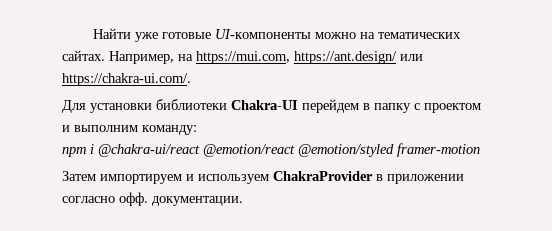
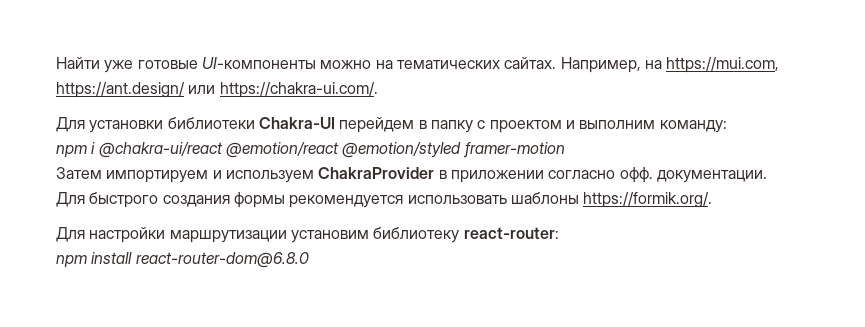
+ Для быстрого создания формы рекомендуется использовать шаблоны https://formik.org/.
+ Для настройки маршрутизации установим библиотеку react-router:
+ npm install react-router-dom@6.8.0

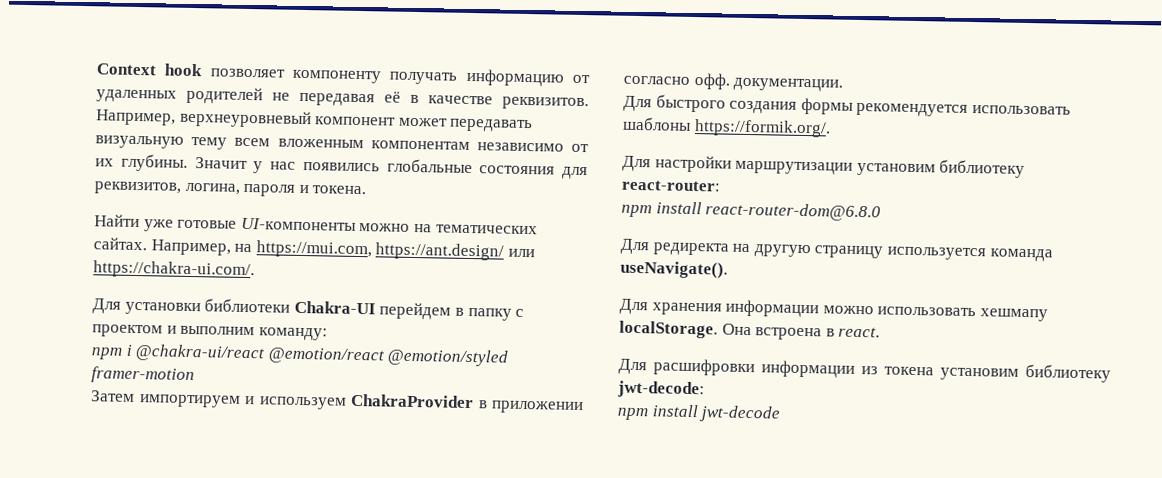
+ Context hook позволяет компоненту получать информацию от удаленных родителей не передавая её в качестве реквизитов. Например, верхнеуровневый компонент может передавать визуальную тему всем вложенным компонентам независимо от их глубины. Значит у нас появились глобальные состояния для реквизитов, логина, пароля и токена.
+ Для редиректа на другую страницу используется команда useNavigate().
+ Для хранения информации можно использовать хешмапу localStorage. Она встроена в react.
+ Для расшифровки информации из токена установим библиотеку jwt-decode:
+ npm install jwt-decode

